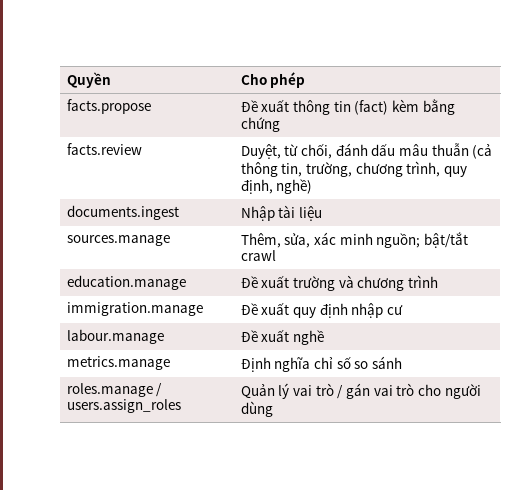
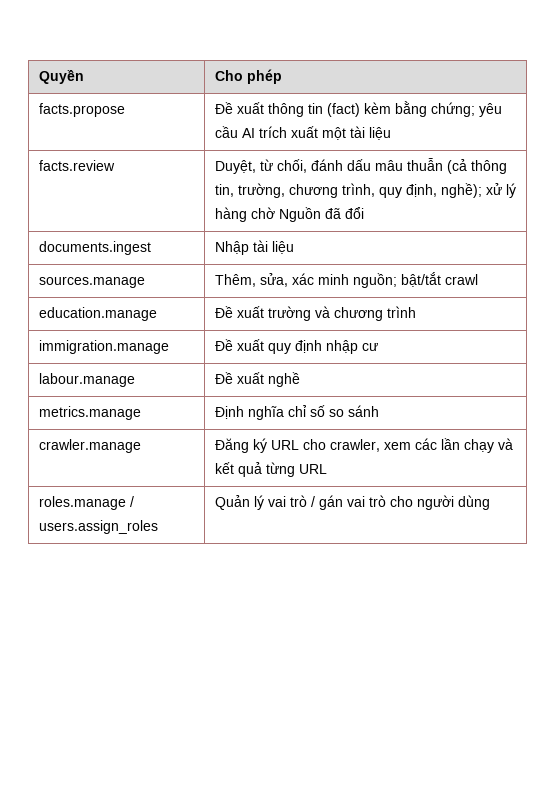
- facts.propose | Đề xuất thông tin (fact) kèm bằng chứng
+ facts.propose | Đề xuất thông tin (fact) kèm bằng chứng; yêu cầu AI trích xuất một tài liệu
- facts.review | Duyệt, từ chối, đánh dấu mâu thuẫn (cả thông tin, trường, chương trình, quy định, nghề)
+ facts.review | Duyệt, từ chối, đánh dấu mâu thuẫn (cả thông tin, trường, chương trình, quy định, nghề); xử lý hàng chờ Nguồn đã đổi
+ crawler.manage | Đăng ký URL cho crawler, xem các lần chạy và kết quả từng URL

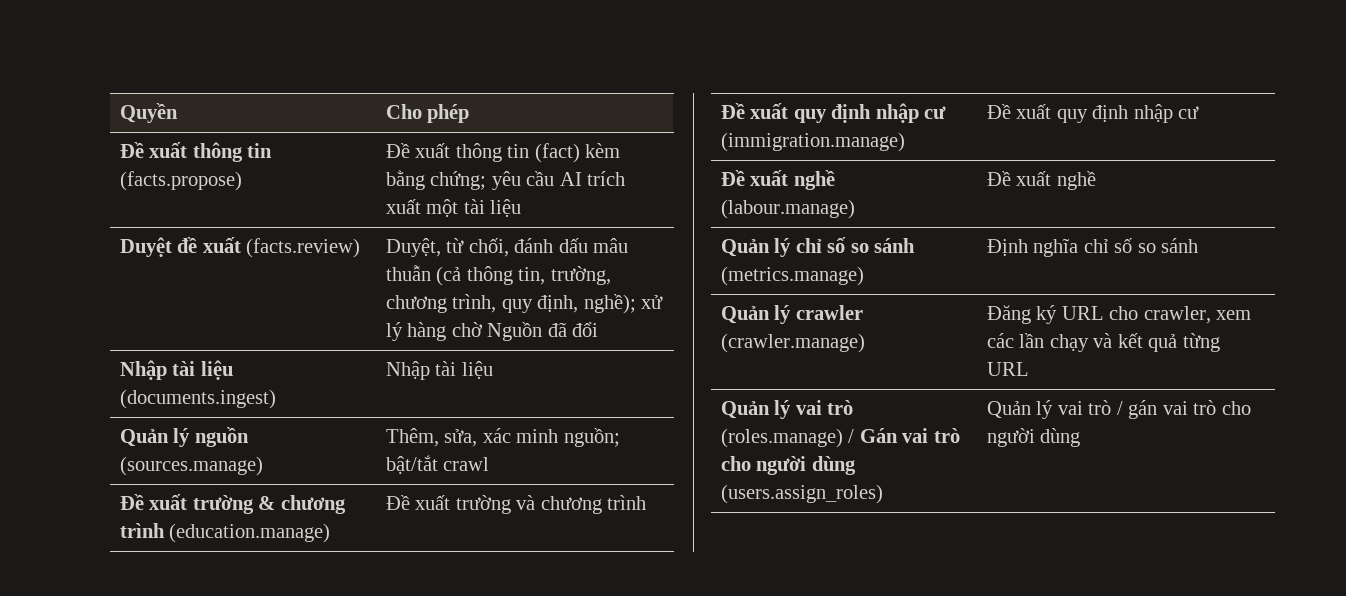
- facts.propose | Đề xuất thông tin (fact) kèm bằng chứng; yêu cầu AI trích xuất một tài liệu
+ Đề xuất thông tin (facts.propose) | Đề xuất thông tin (fact) kèm bằng chứng; yêu cầu AI trích xuất một tài liệu
- facts.review | Duyệt, từ chối, đánh dấu mâu thuẫn (cả thông tin, trường, chương trình, quy định, nghề); xử lý hàng chờ Nguồn đã đổi
+ Duyệt đề xuất (facts.review) | Duyệt, từ chối, đánh dấu mâu thuẫn (cả thông tin, trường, chương trình, quy định, nghề); xử lý hàng chờ Nguồn đã đổi
- documents.ingest | Nhập tài liệu
+ Nhập tài liệu (documents.ingest) | Nhập tài liệu
- sources.manage | Thêm, sửa, xác minh nguồn; bật/tắt crawl
+ Quản lý nguồn (sources.manage) | Thêm, sửa, xác minh nguồn; bật/tắt crawl
- education.manage | Đề xuất trường và chương trình
+ Đề xuất trường & chương trình (education.manage) | Đề xuất trường và chương trình
- immigration.manage | Đề xuất quy định nhập cư
+ Đề xuất quy định nhập cư (immigration.manage) | Đề xuất quy định nhập cư
- labour.manage | Đề xuất nghề
+ Đề xuất nghề (labour.manage) | Đề xuất nghề
- metrics.manage | Định nghĩa chỉ số so sánh
+ Quản lý chỉ số so sánh (metrics.manage) | Định nghĩa chỉ số so sánh
- crawler.manage | Đăng ký URL cho crawler, xem các lần chạy và kết quả từng URL
+ Quản lý crawler (crawler.manage) | Đăng ký URL cho crawler, xem các lần chạy và kết quả từng URL
- roles.manage / users.assign_roles | Quản lý vai trò / gán vai trò cho người dùng
+ Quản lý vai trò (roles.manage) / Gán vai trò cho người dùng (users.assign_roles) | Quản lý vai trò / gán vai trò cho người dùng

